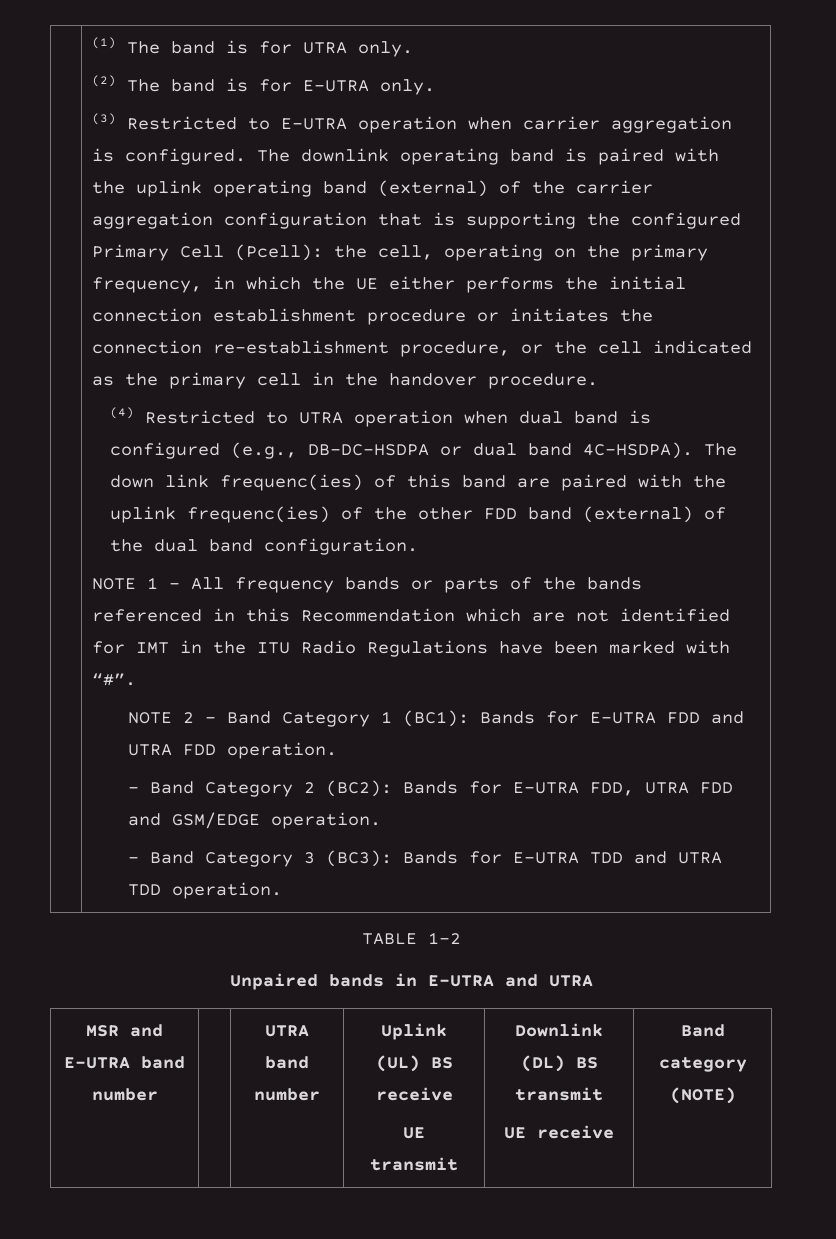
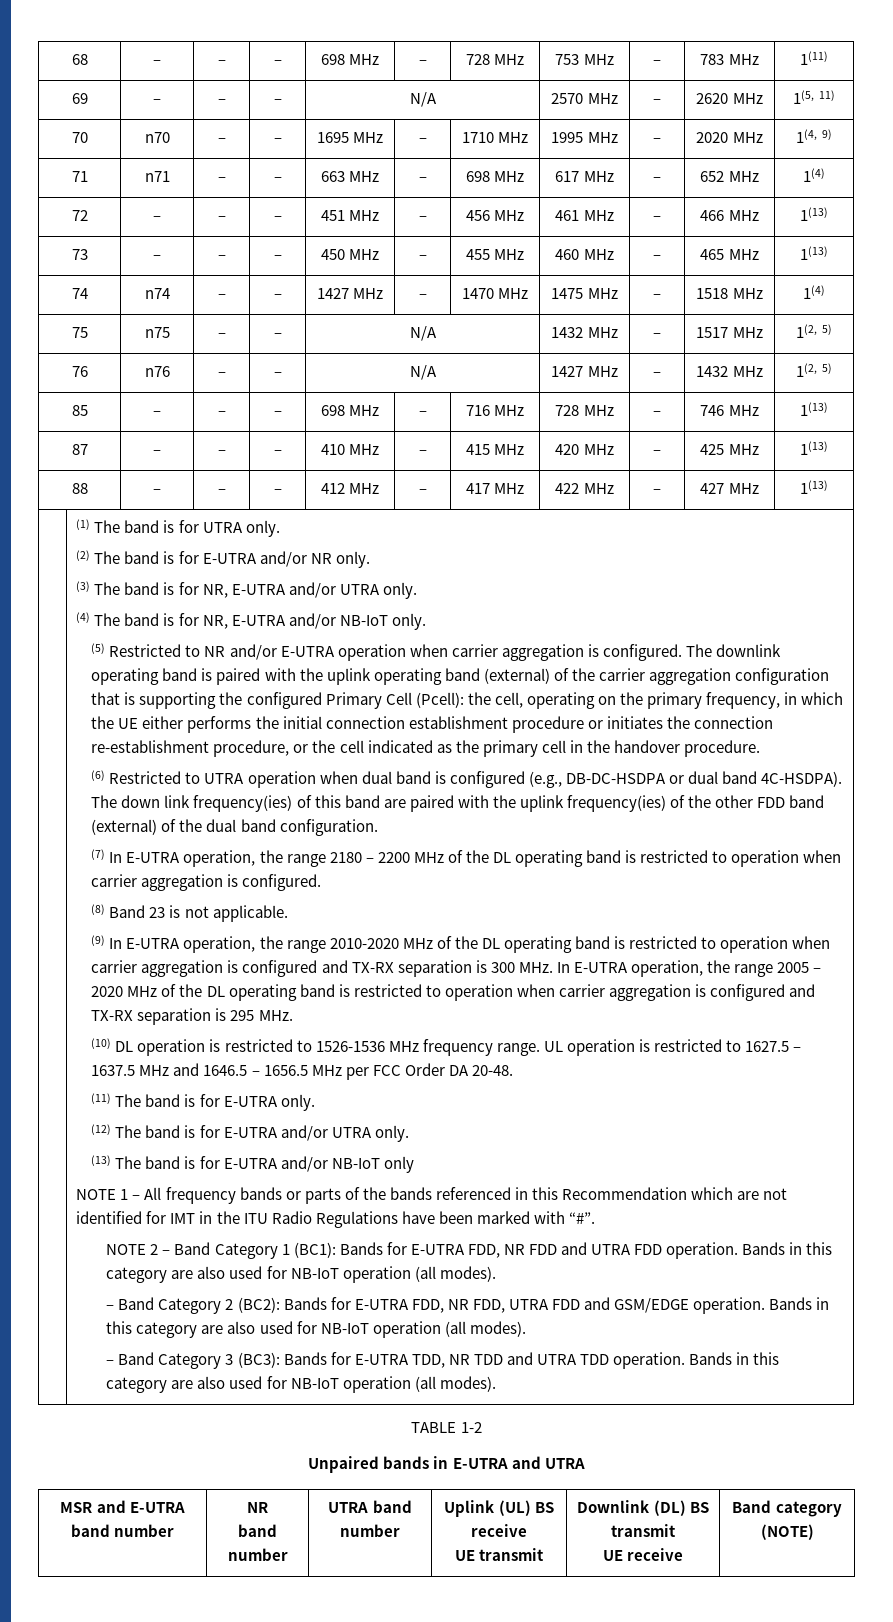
+ 68 | – | – | – | 698 MHz | – | 728 MHz | 753 MHz | – | 783 MHz | 1(11)
+ 69 | – | – | – | N/A | 2570 MHz | – | 2620 MHz | 1(5, 11)
+ 70 | n70 | – | – | 1695 MHz | – | 1710 MHz | 1995 MHz | – | 2020 MHz | 1(4, 9)
+ 71 | n71 | – | – | 663 MHz | – | 698 MHz | 617 MHz | – | 652 MHz | 1(4)
+ 72 | – | – | – | 451 MHz | – | 456 MHz | 461 MHz | – | 466 MHz | 1(13)
+ 73 | – | – | – | 450 MHz | – | 455 MHz | 460 MHz | – | 465 MHz | 1(13)
+ 74 | n74 | – | – | 1427 MHz | – | 1470 MHz | 1475 MHz | – | 1518 MHz | 1(4)
+ 75 | n75 | – | – | N/A | 1432 MHz | – | 1517 MHz | 1(2, 5)
+ 76 | n76 | – | – | N/A | 1427 MHz | – | 1432 MHz | 1(2, 5)
+ 85 | – | – | – | 698 MHz | – | 716 MHz | 728 MHz | – | 746 MHz | 1(13)
+ 87 | – | – | – | 410 MHz | – | 415 MHz | 420 MHz | – | 425 MHz | 1(13)
+ 88 | – | – | – | 412 MHz | – | 417 MHz | 422 MHz | – | 427 MHz | 1(13)
- (2) The band is for E-UTRA only.
+ (2) The band is for E-UTRA and/or NR only.
- (3) Restricted to E-UTRA operation when carrier aggregation is configured.
+ (3) The band is for NR, E-UTRA and/or UTRA only.
+ (4) The band is for NR, E-UTRA and/or NB-IoT only.
+ (5) Restricted to NR and/or E-UTRA operation when carrier aggregation is configured.
- (4) Restricted to UTRA operation when dual band is configured (e.g., DB-DC-HSDPA or dual band 4C-HSDPA).
+ (6) Restricted to UTRA operation when dual band is configured (e.g., DB-DC-HSDPA or dual band 4C-HSDPA).
- The down link frequenc(ies) of this band are paired with the uplink frequenc(ies) of the other FDD band (external) of the dual band configuration.
+ The down link frequency(ies) of this band are paired with the uplink frequency(ies) of the other FDD band (external) of the dual band configuration.
+ (7) In E-UTRA operation, the range 2180 – 2200 MHz of the DL operating band is restricted to operation when carrier aggregation is configured.
+ (8) Band 23 is not applicable.
+ (9) In E-UTRA operation, the range 2010-2020 MHz of the DL operating band is restricted to operation when carrier aggregation is configured and TX-RX separation is 300 MHz. In E-UTRA operation, the range 2005 – 2020 MHz of the DL operating band is restricted to operation when carrier aggregation is configured and TX-RX separation is 295 MHz.
+ (10) DL operation is restricted to 1526-1536 MHz frequency range. UL operation is restricted to 1627.5 – 1637.5 MHz and 1646.5 – 1656.5 MHz per FCC Order DA 20-48.
+ (11) The band is for E-UTRA only.
+ (12) The band is for E-UTRA and/or UTRA only.
+ (13) The band is for E-UTRA and/or NB-IoT only
- NOTE 2 – Band Category 1 (BC1): Bands for E-UTRA FDD and UTRA FDD operation.
+ NOTE 2 – Band Category 1 (BC1): Bands for E-UTRA FDD, NR FDD and UTRA FDD operation. Bands in this category are also used for NB-IoT operation (all modes).
- – Band Category 2 (BC2): Bands for E-UTRA FDD, UTRA FDD and GSM/EDGE operation.
+ – Band Category 2 (BC2): Bands for E-UTRA FDD, NR FDD, UTRA FDD and GSM/EDGE operation. Bands in this category are also used for NB-IoT operation (all modes).
- – Band Category 3 (BC3): Bands for E-UTRA TDD and UTRA TDD operation.
+ – Band Category 3 (BC3): Bands for E-UTRA TDD, NR TDD and UTRA TDD operation. Bands in this category are also used for NB-IoT operation (all modes).
- MSR and E-UTRA band number | | UTRA band number | Uplink (UL) BS receive
+ MSR and E-UTRA band number | NR
+ band number | UTRA band number | Uplink (UL) BS receive

